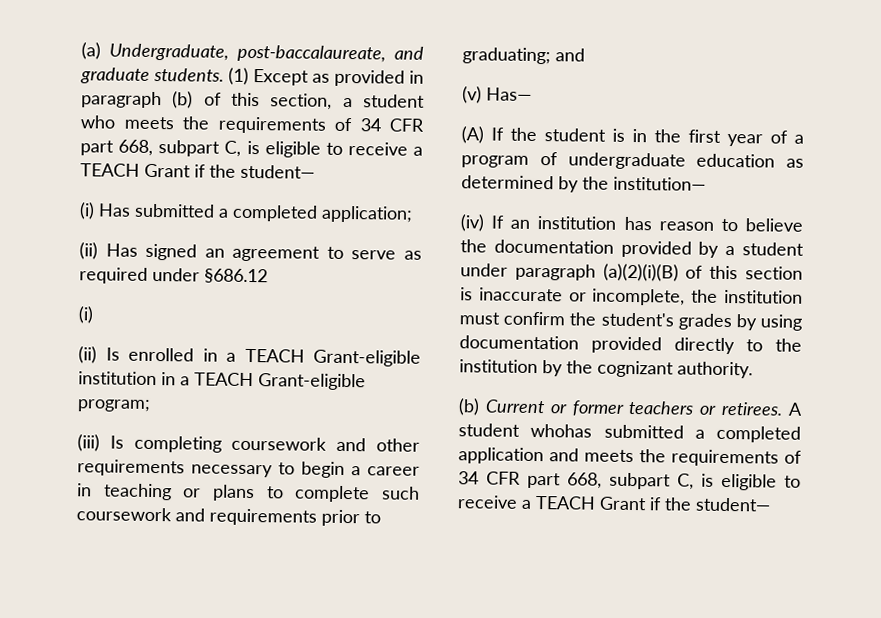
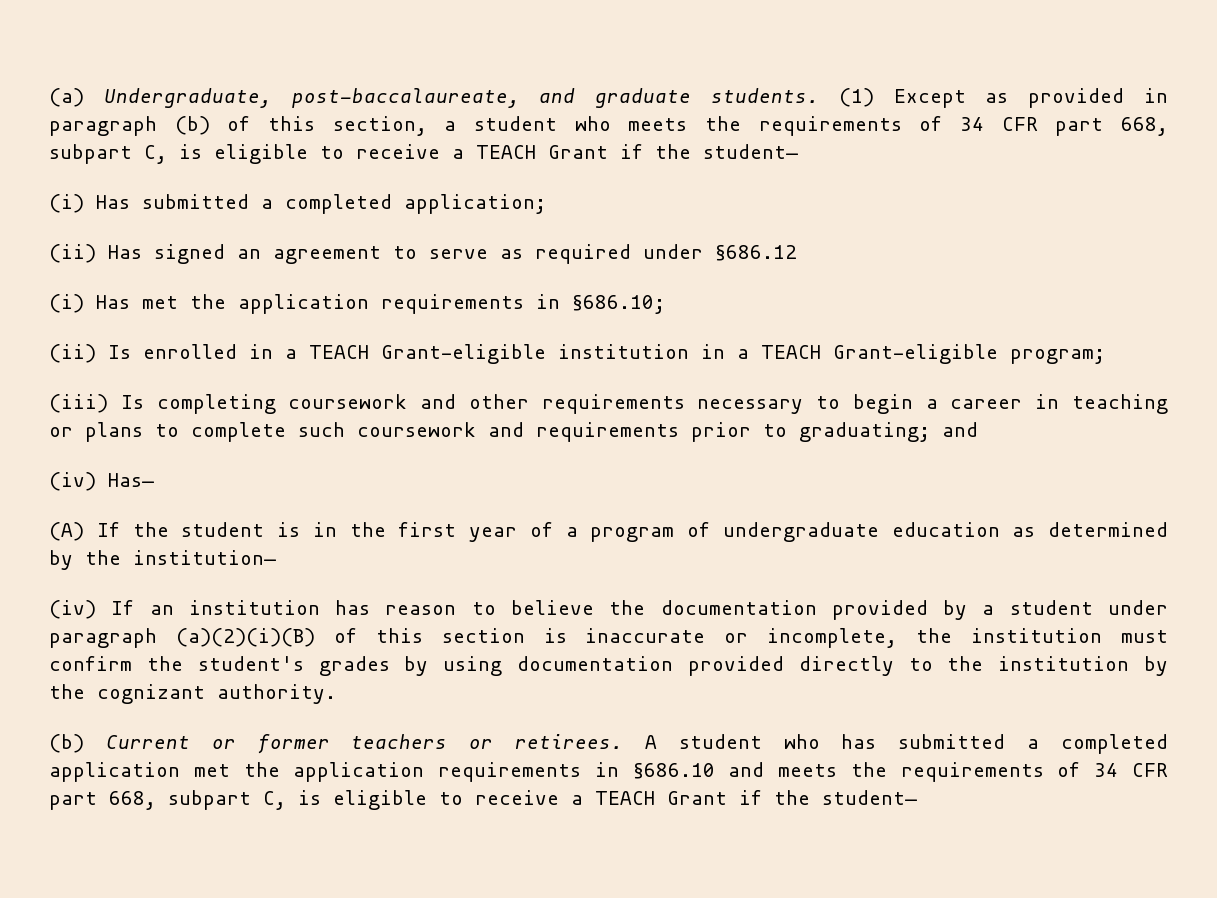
  (ii) Has signed an agreement to serve as required under §686.12
- (i)
+ (i) Has met the application requirements in §686.10;
- (v) Has—
+ (iv) Has—
- A student whohas submitted a completed application and meets the requirements of 34 CFR part 668, subpart C, is eligible to receive a TEACH Grant if the student—
+ A student who has submitted a completed application met the application requirements in §686.10 and meets the requirements of 34 CFR part 668, subpart C, is eligible to receive a TEACH Grant if the student—

